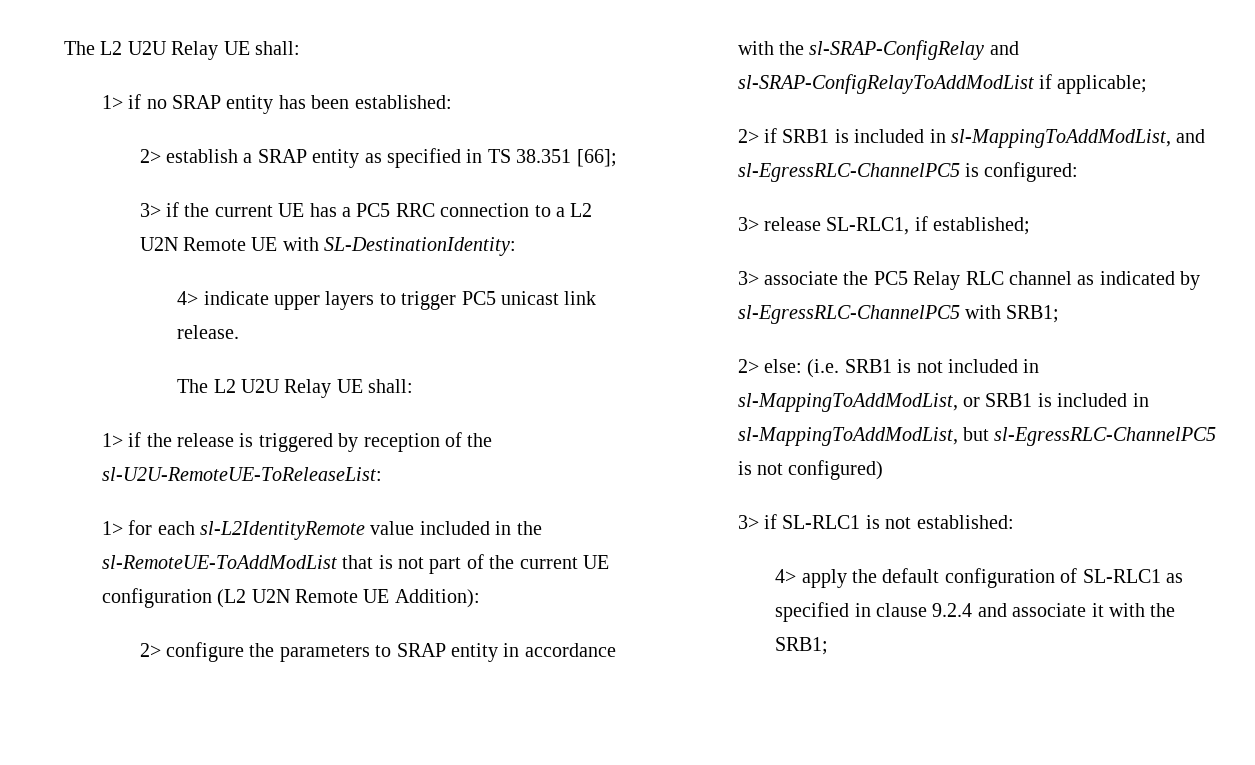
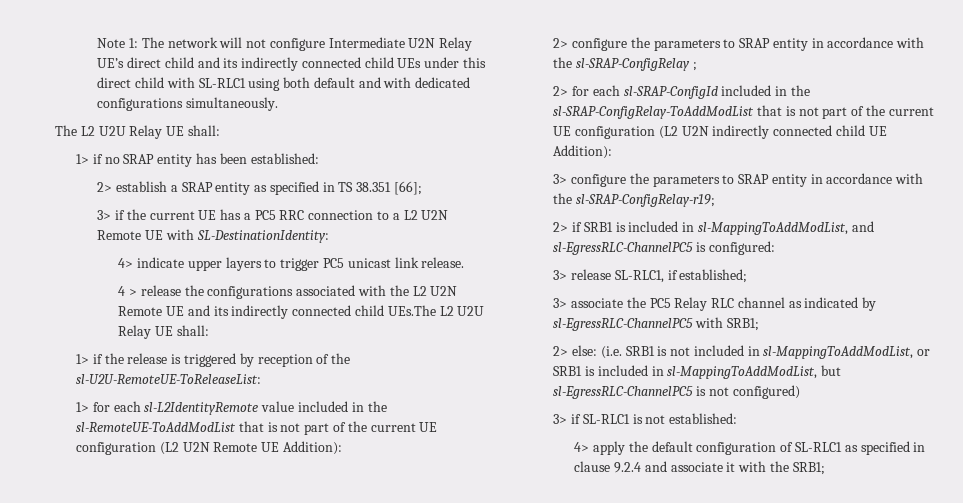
+ Note 1: The network will not configure Intermediate U2N Relay UE’s direct child and its indirectly connected child UEs under this direct child with SL-RLC1 using both default and with dedicated configurations simultaneously.
  4> indicate upper layers to trigger PC5 unicast link release.
- The L2 U2U Relay UE shall:
+ 4 > release the configurations associated with the L2 U2N Remote UE and its indirectly connected child UEs.The L2 U2U Relay UE shall:
- 2> configure the parameters to SRAP entity in accordance with the sl-SRAP-ConfigRelay and sl-SRAP-ConfigRelayToAddModList if applicable;
+ 2> configure the parameters to SRAP entity in accordance with the sl-SRAP-ConfigRelay ;
+ 2> for each sl-SRAP-ConfigId included in the sl-SRAP-ConfigRelay-ToAddModList that is not part of the current UE configuration (L2 U2N indirectly connected child UE Addition):
+ 3> configure the parameters to SRAP entity in accordance with the sl-SRAP-ConfigRelay-r19;

